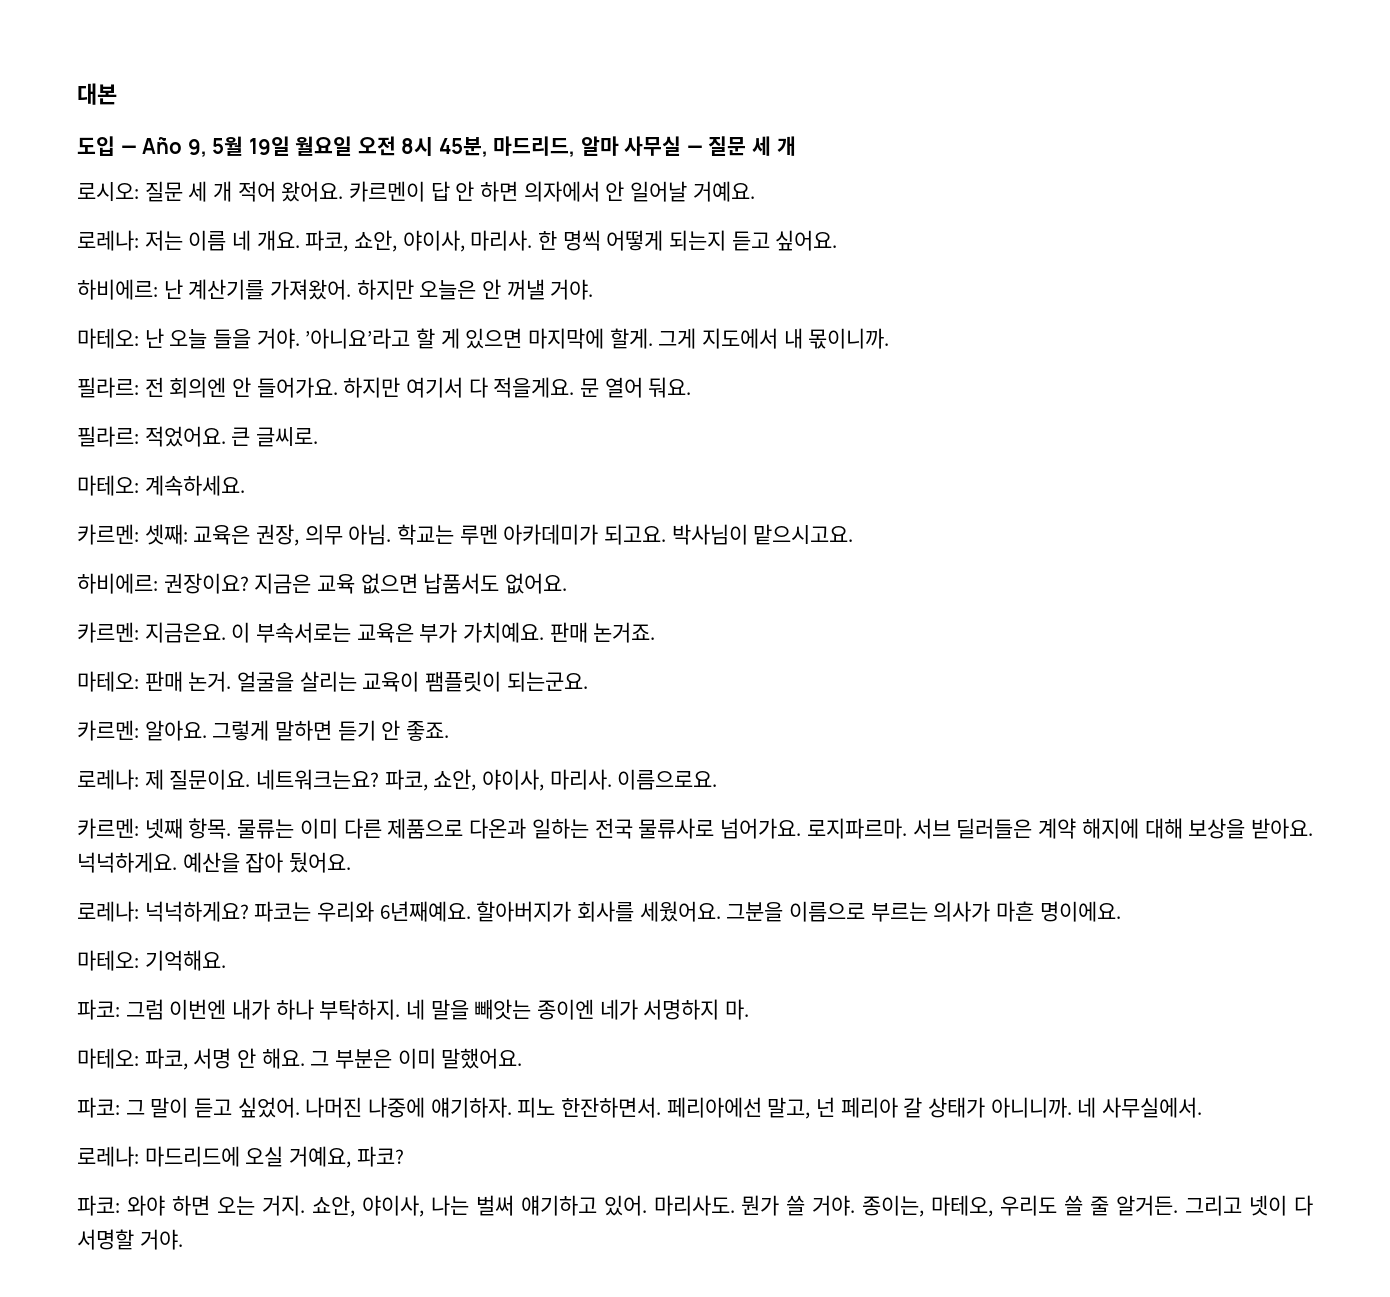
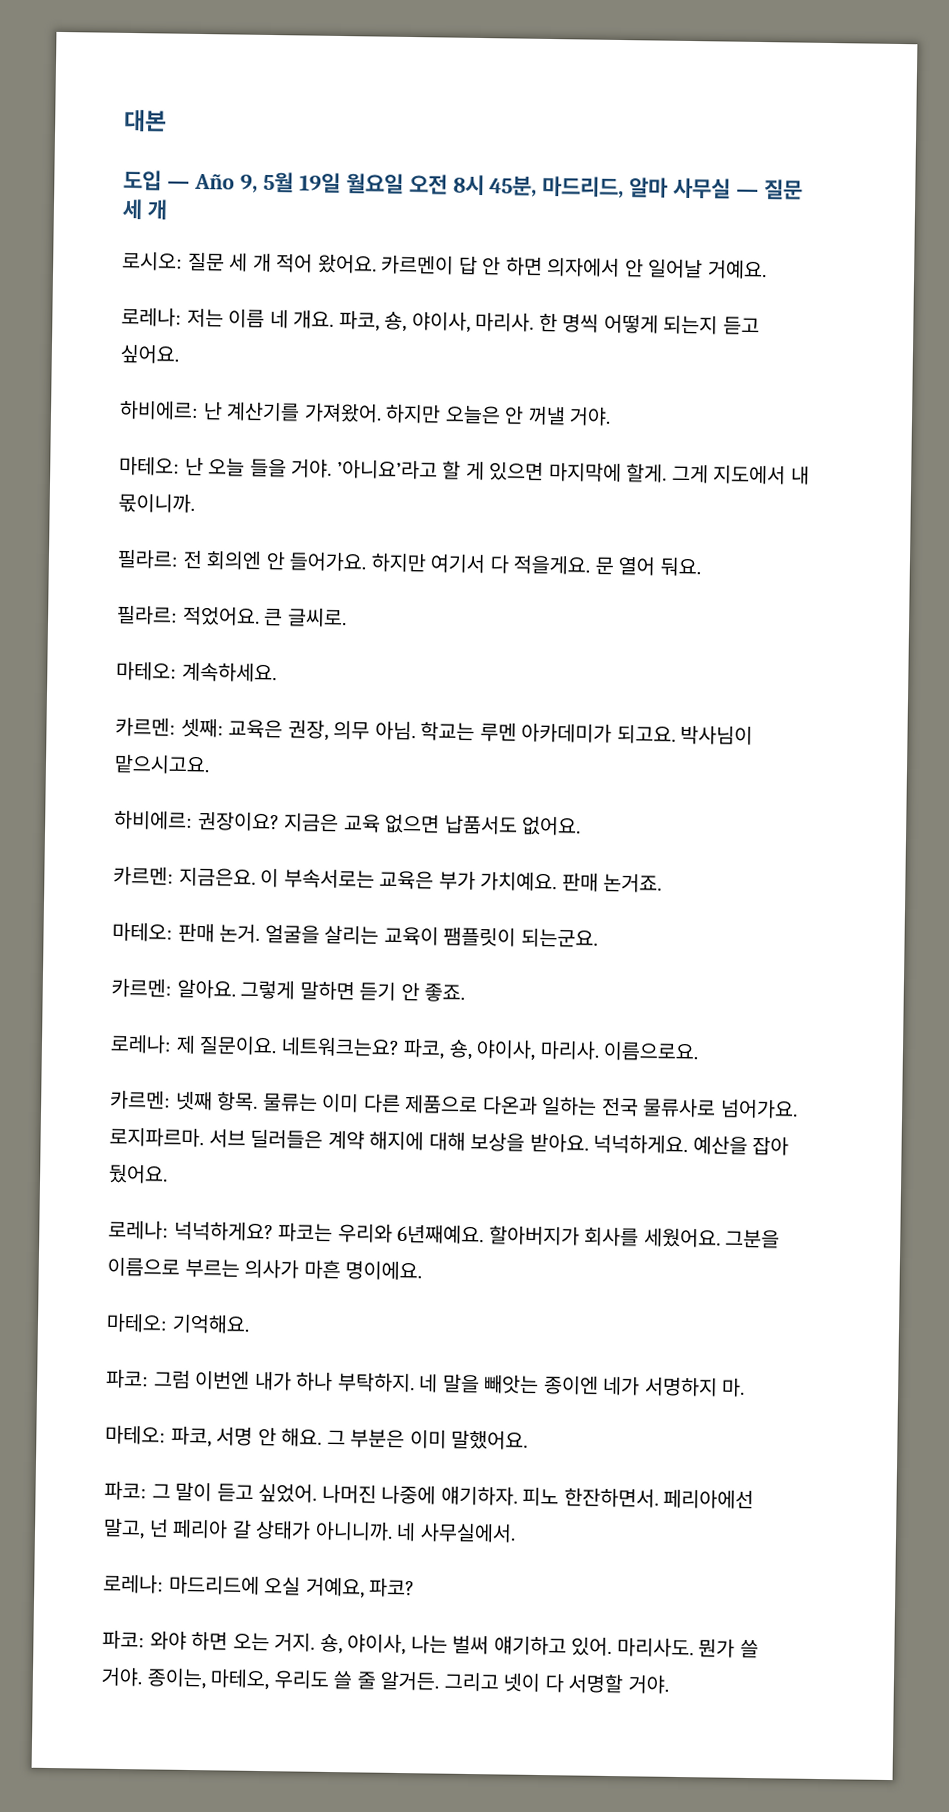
- 로레나: 저는 이름 네 개요. 파코, 쇼안, 야이사, 마리사.
+ 로레나: 저는 이름 네 개요. 파코, 숑, 야이사, 마리사.
- 네트워크는요? 파코, 쇼안, 야이사, 마리사.
+ 네트워크는요? 파코, 숑, 야이사, 마리사.
- 쇼안, 야이사, 나는 벌써 얘기하고 있어.
+ 숑, 야이사, 나는 벌써 얘기하고 있어.

